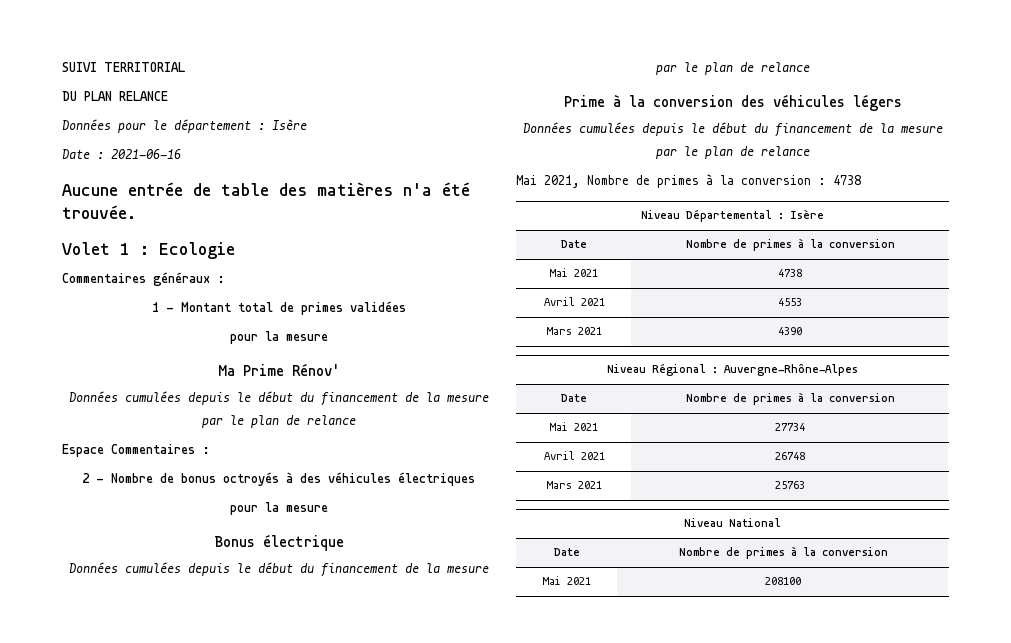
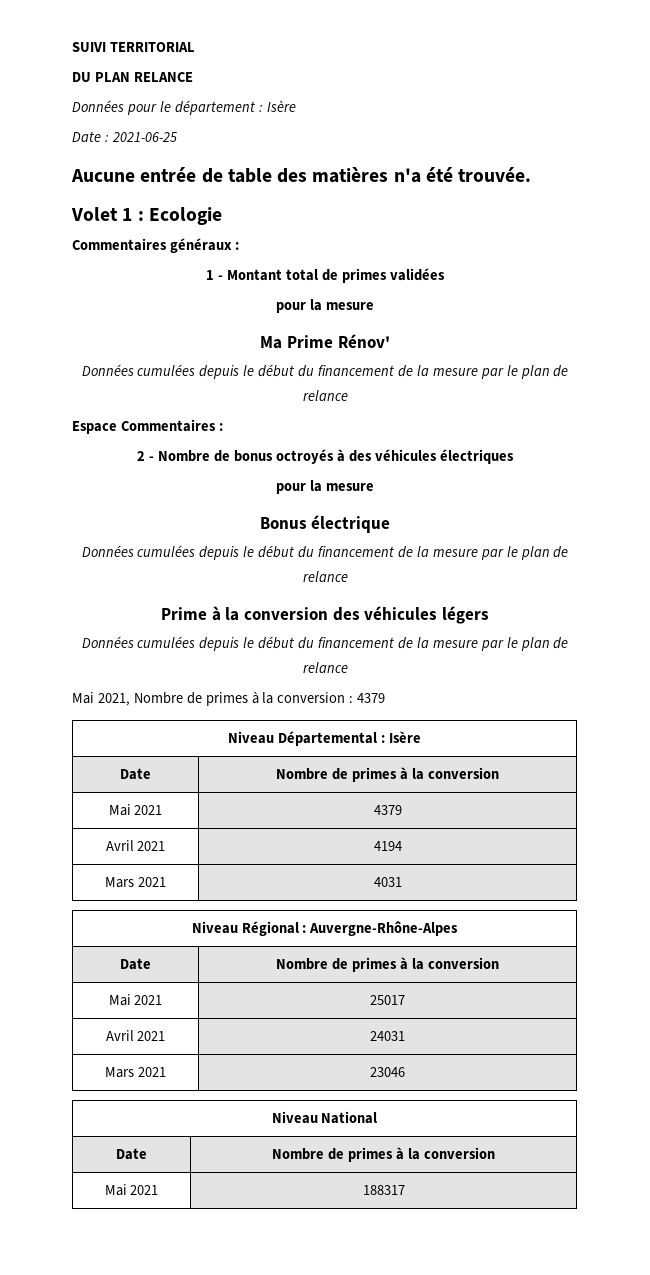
- Date : 2021-06-16
+ Date : 2021-06-25
- Mai 2021, Nombre de primes à la conversion : 4738
+ Mai 2021, Nombre de primes à la conversion : 4379
- Mai 2021 | 4738
- Avril 2021 | 4553
- Mars 2021 | 4390
+ Mai 2021 | 4379
+ Avril 2021 | 4194
+ Mars 2021 | 4031
- Mai 2021 | 27734
- Avril 2021 | 26748
- Mars 2021 | 25763
+ Mai 2021 | 25017
+ Avril 2021 | 24031
+ Mars 2021 | 23046
- Mai 2021 | 208100
+ Mai 2021 | 188317

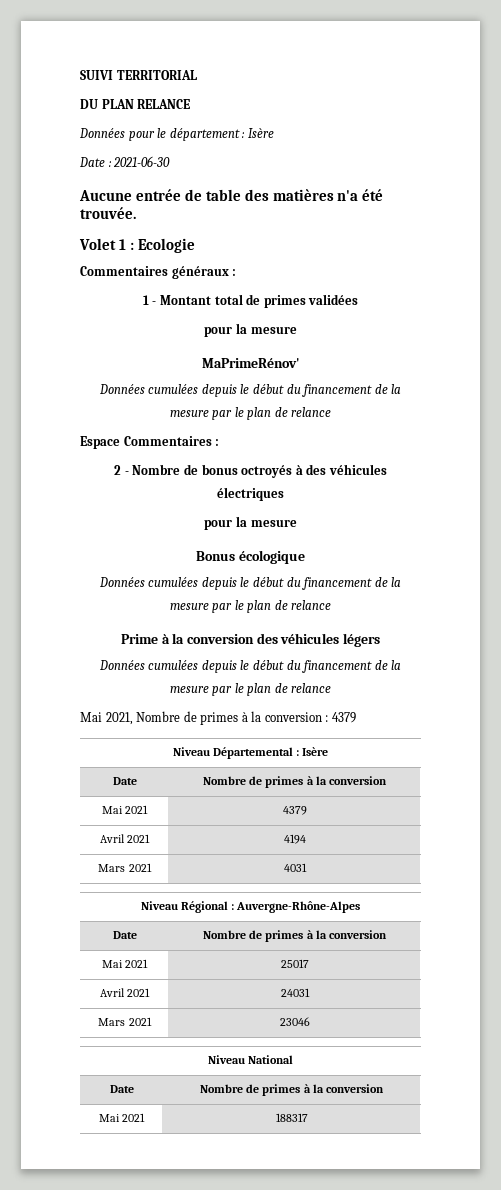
- Date : 2021-06-25
+ Date : 2021-06-30
- Ma Prime Rénov'
+ MaPrimeRénov'
- Bonus électrique
+ Bonus écologique

